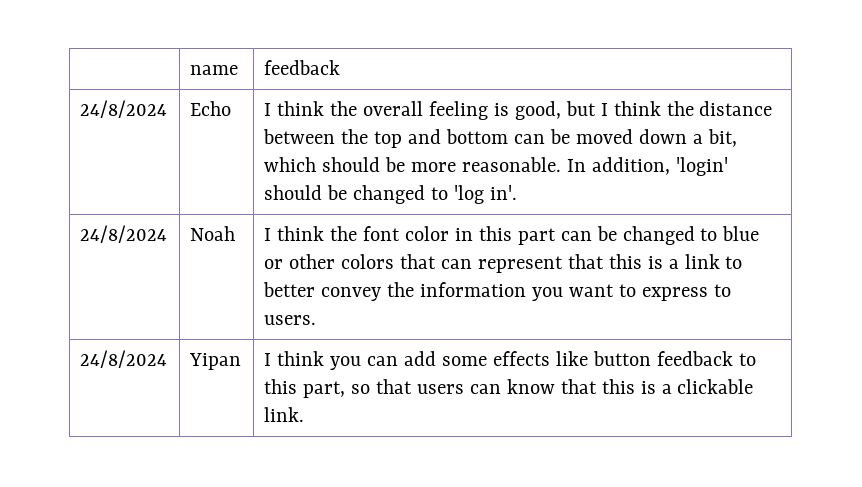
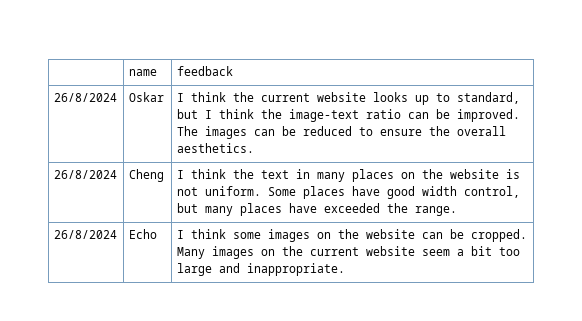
- 24/8/2024 | Echo | I think the overall feeling is good, but I think the distance between the top and bottom can be moved down a bit, which should be more reasonable. In addition, 'login' should be changed to 'log in'.
- 24/8/2024 | Noah | I think the font color in this part can be changed to blue or other colors that can represent that this is a link to better convey the information you want to express to users.
- 24/8/2024 | Yipan | I think you can add some effects like button feedback to this part, so that users can know that this is a clickable link.
+ 26/8/2024 | Oskar | I think the current website looks up to standard, but I think the image-text ratio can be improved. The images can be reduced to ensure the overall aesthetics.
+ 26/8/2024 | Cheng | I think the text in many places on the website is not uniform. Some places have good width control, but many places have exceeded the range.
+ 26/8/2024 | Echo | I think some images on the website can be cropped. Many images on the current website seem a bit too large and inappropriate.

